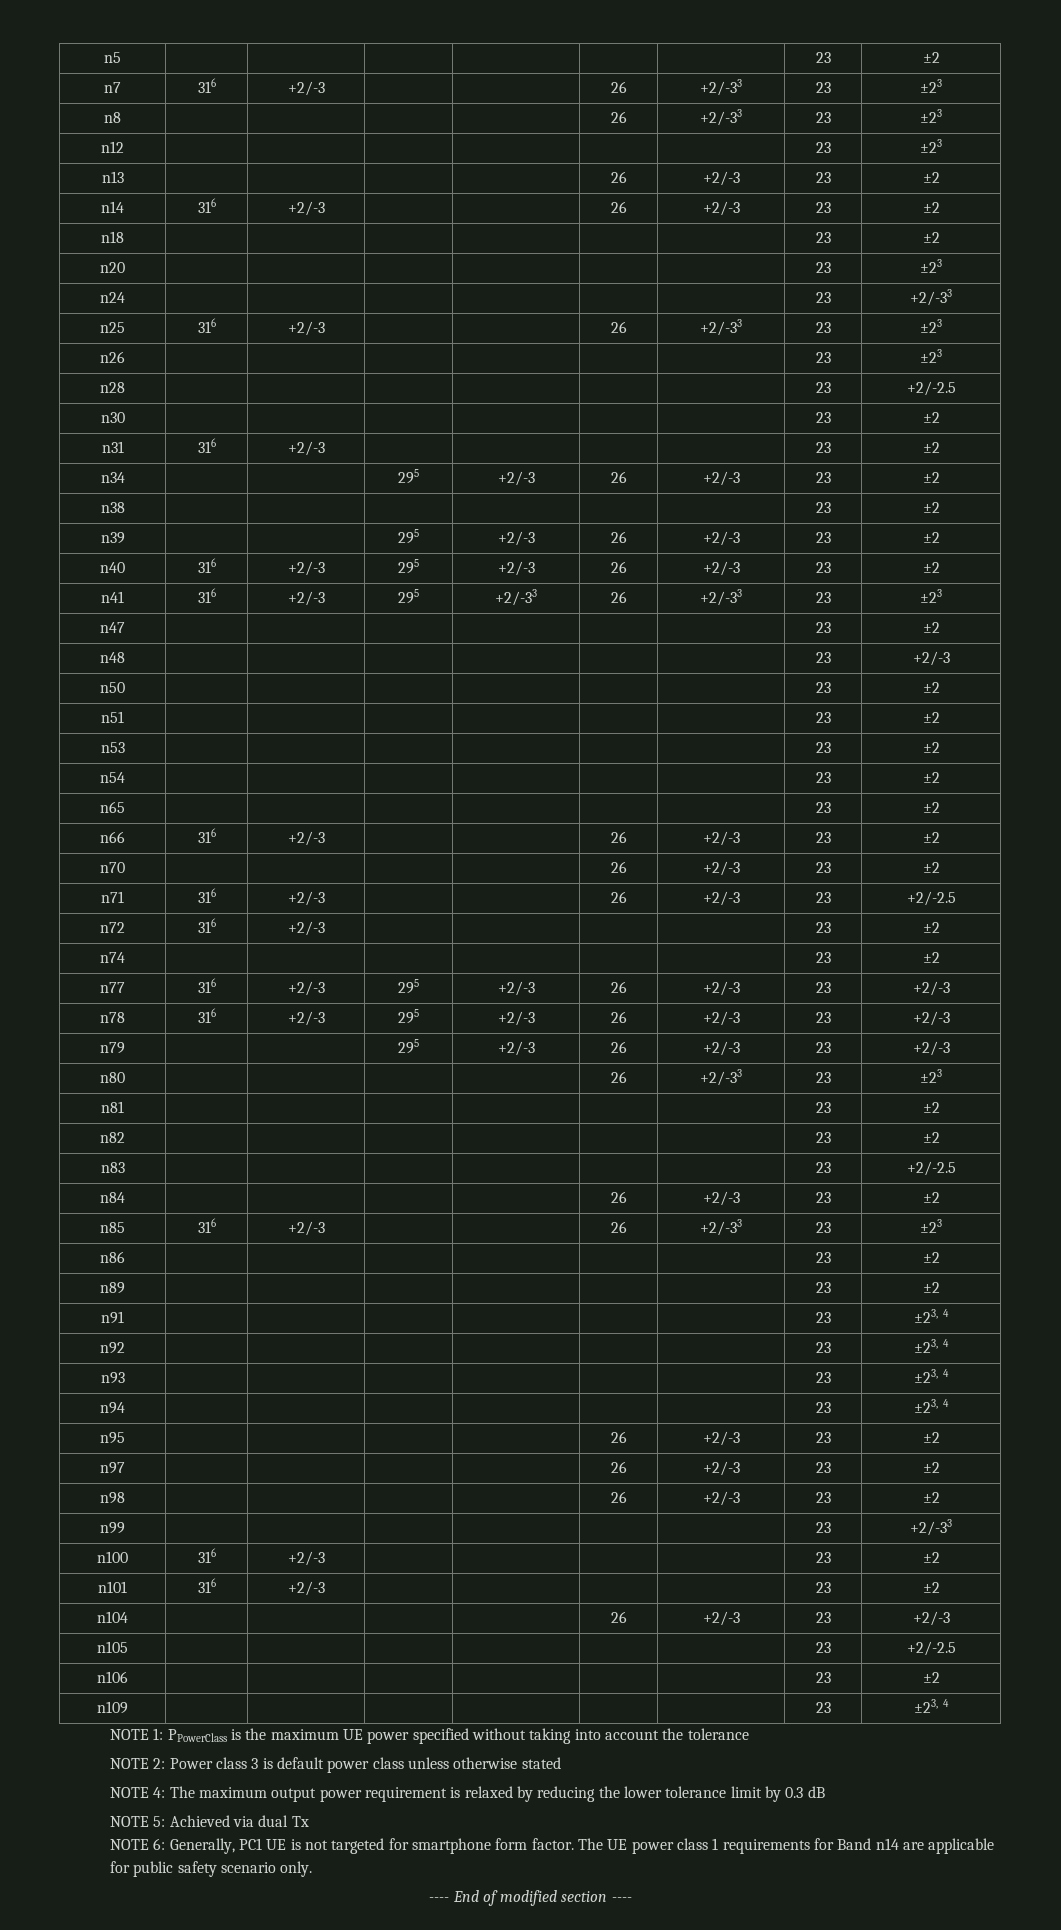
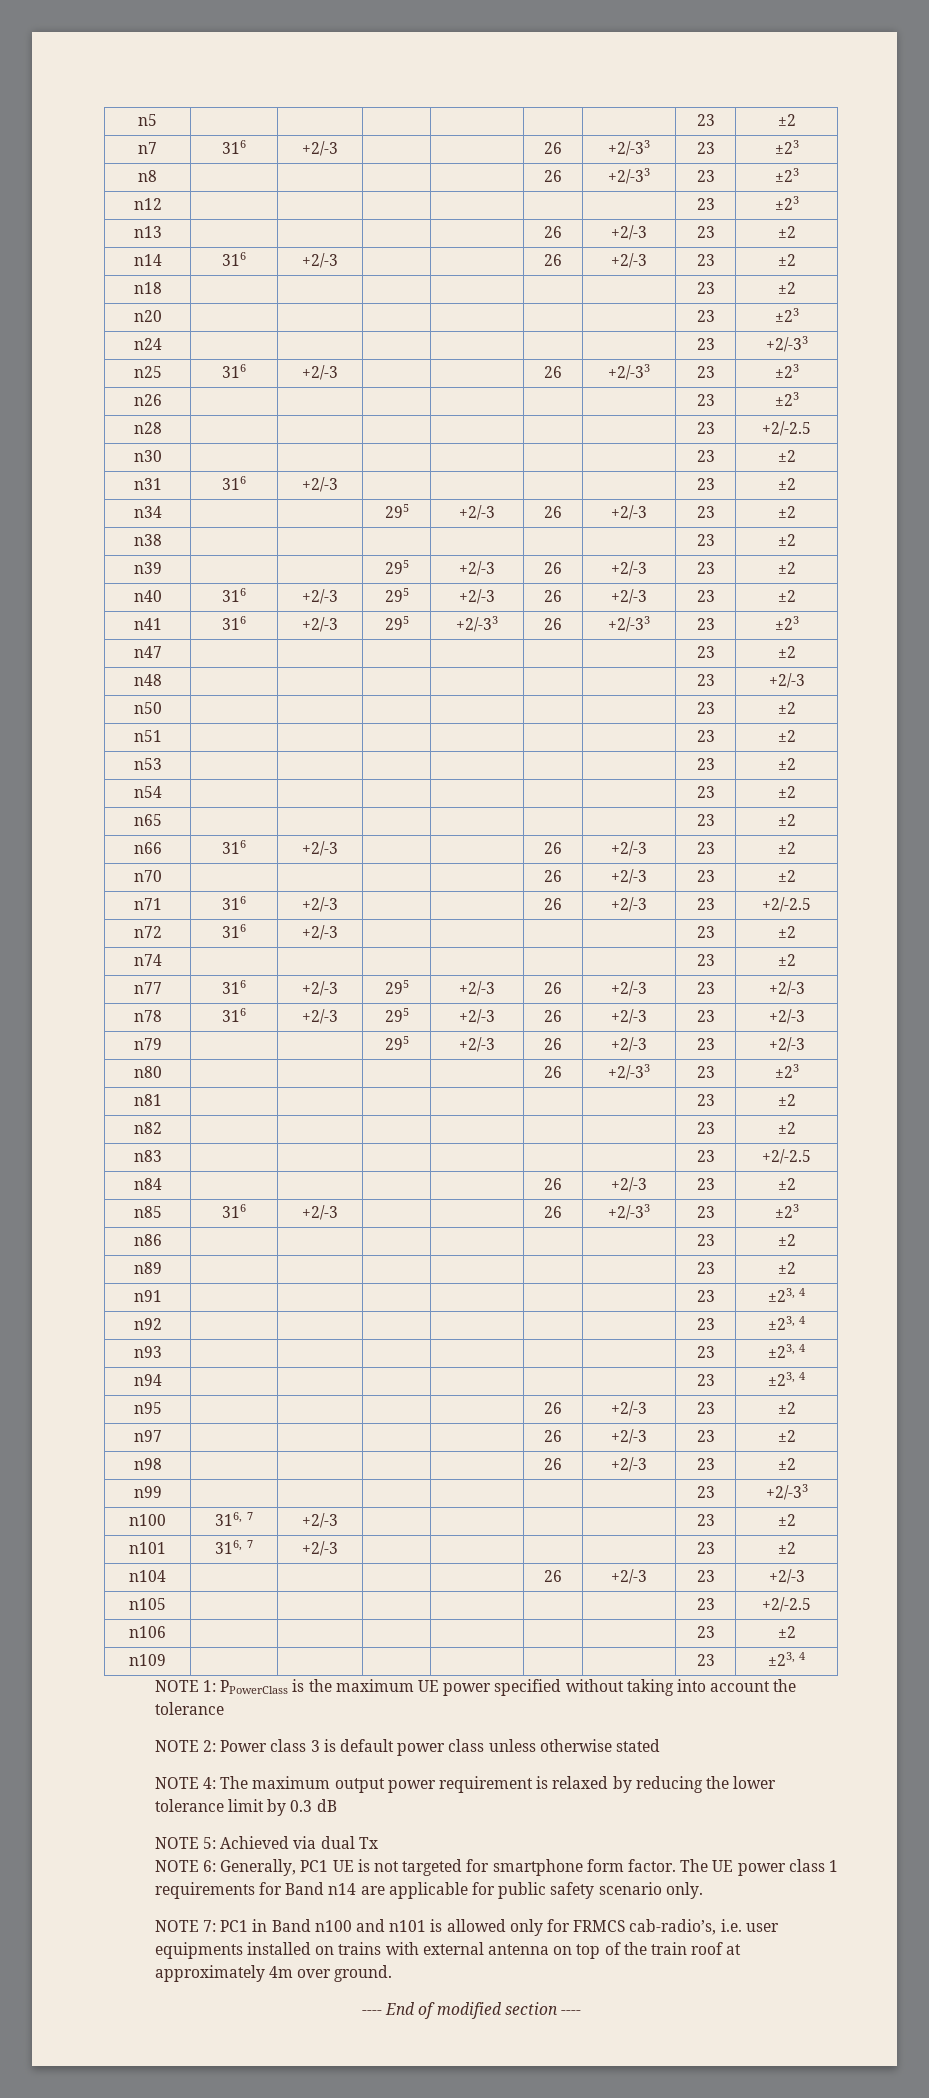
- n100 | 316 | +2/-3 | | | | | 23 | ±2
+ n100 | 316, 7 | +2/-3 | | | | | 23 | ±2
- n101 | 316 | +2/-3 | | | | | 23 | ±2
+ n101 | 316, 7 | +2/-3 | | | | | 23 | ±2
+ NOTE 7: PC1 in Band n100 and n101 is allowed only for FRMCS cab-radio’s, i.e. user equipments installed on trains with external antenna on top of the train roof at approximately 4m over ground.

